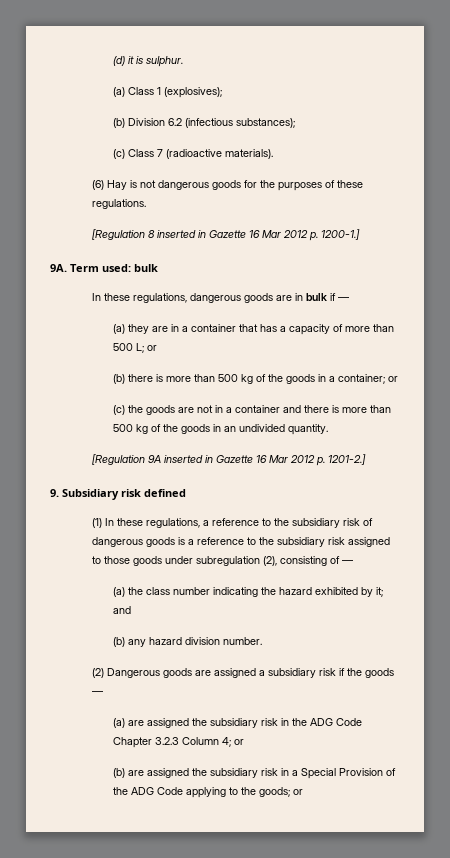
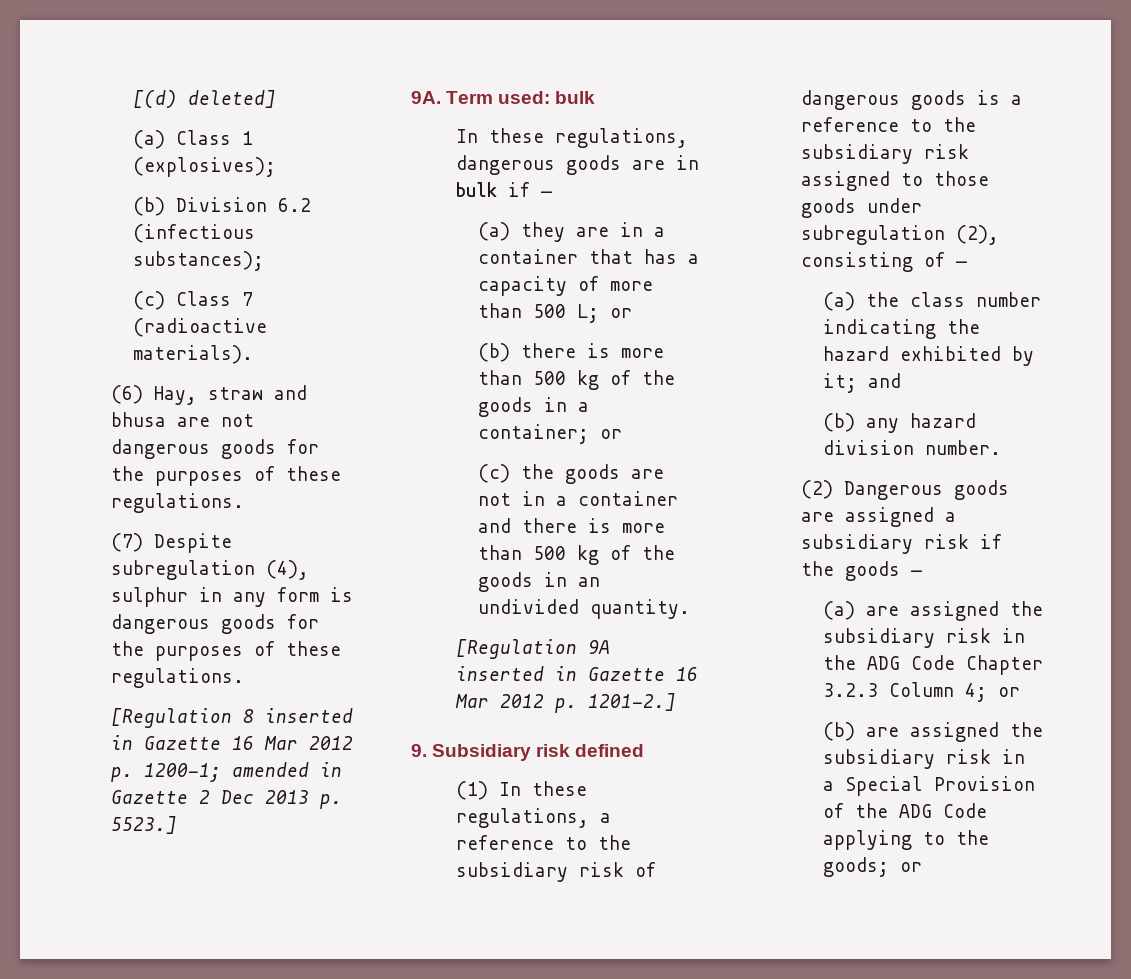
- (d) it is sulphur.
+ [(d) deleted]
- (6) Hay is not dangerous goods for the purposes of these regulations.
+ (6) Hay, straw and bhusa are not dangerous goods for the purposes of these regulations.
+ (7) Despite subregulation (4), sulphur in any form is dangerous goods for the purposes of these regulations.
- [Regulation 8 inserted in Gazette 16 Mar 2012 p. 1200-1.]
+ [Regulation 8 inserted in Gazette 16 Mar 2012 p. 1200-1; amended in Gazette 2 Dec 2013 p. 5523.]

